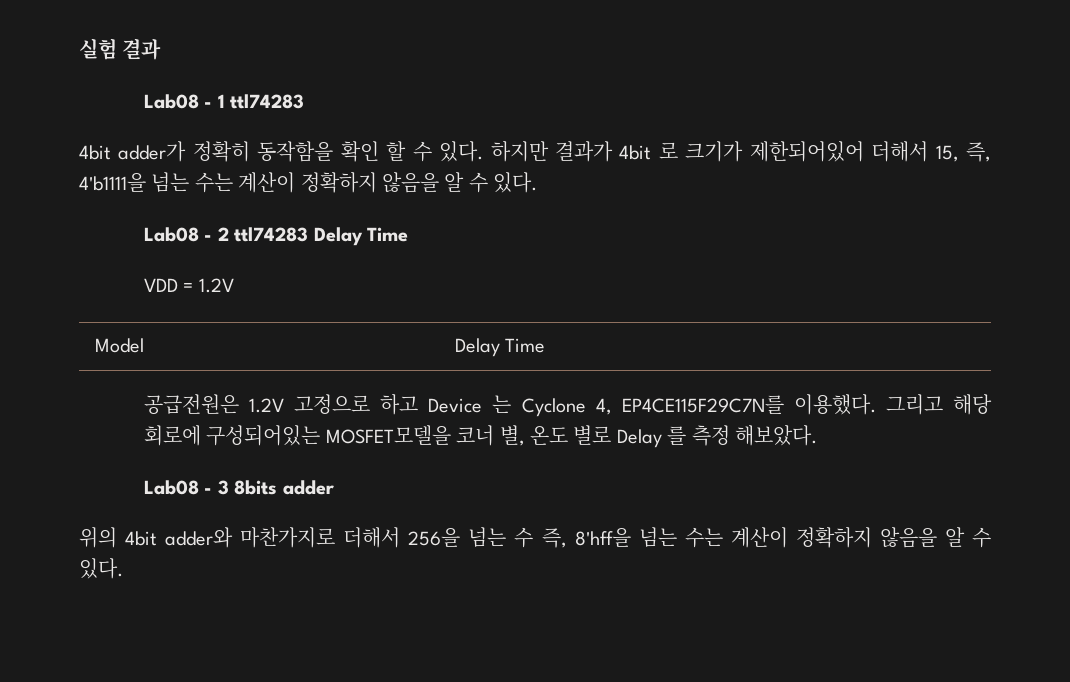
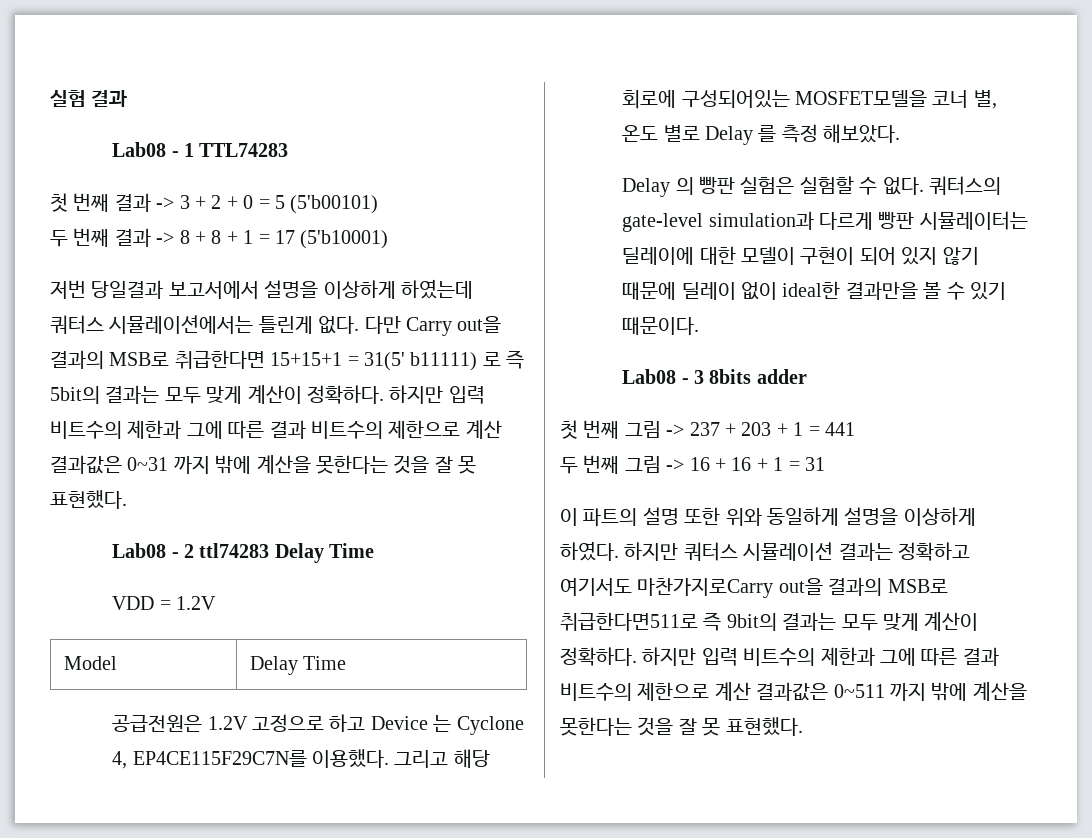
- Lab08 - 1 ttl74283
- 4bit adder가 정확히 동작함을 확인 할 수 있다. 하지만 결과가 4bit 로 크기가 제한되어있어 더해서 15, 즉, 4'b1111을 넘는 수는 계산이 정확하지 않음을 알 수 있다.
+ Lab08 - 1 TTL74283
+ 첫 번째 결과 -> 3 + 2 + 0 = 5 (5'b00101)
+ 두 번째 결과 -> 8 + 8 + 1 = 17 (5'b10001)
+ 저번 당일결과 보고서에서 설명을 이상하게 하였는데 쿼터스 시뮬레이션에서는 틀린게 없다. 다만 Carry out을 결과의 MSB로 취급한다면 15+15+1 = 31(5' b11111) 로 즉 5bit의 결과는 모두 맞게 계산이 정확하다. 하지만 입력 비트수의 제한과 그에 따른 결과 비트수의 제한으로 계산 결과값은 0~31 까지 밖에 계산을 못한다는 것을 잘 못 표현했다.
+ Delay 의 빵판 실험은 실험할 수 없다. 쿼터스의 gate-level simulation과 다르게 빵판 시뮬레이터는 딜레이에 대한 모델이 구현이 되어 있지 않기 때문에 딜레이 없이 ideal한 결과만을 볼 수 있기 때문이다.
- 위의 4bit adder와 마찬가지로 더해서 256을 넘는 수 즉, 8'hff을 넘는 수는 계산이 정확하지 않음을 알 수 있다.
+ 첫 번째 그림 -> 237 + 203 + 1 = 441
+ 두 번째 그림 -> 16 + 16 + 1 = 31
+ 이 파트의 설명 또한 위와 동일하게 설명을 이상하게 하였다. 하지만 쿼터스 시뮬레이션 결과는 정확하고 여기서도 마찬가지로Carry out을 결과의 MSB로 취급한다면511로 즉 9bit의 결과는 모두 맞게 계산이 정확하다. 하지만 입력 비트수의 제한과 그에 따른 결과 비트수의 제한으로 계산 결과값은 0~511 까지 밖에 계산을 못한다는 것을 잘 못 표현했다.

